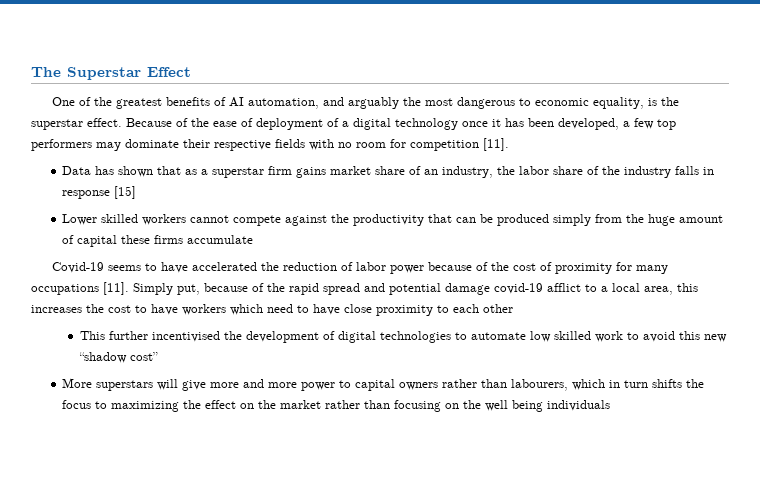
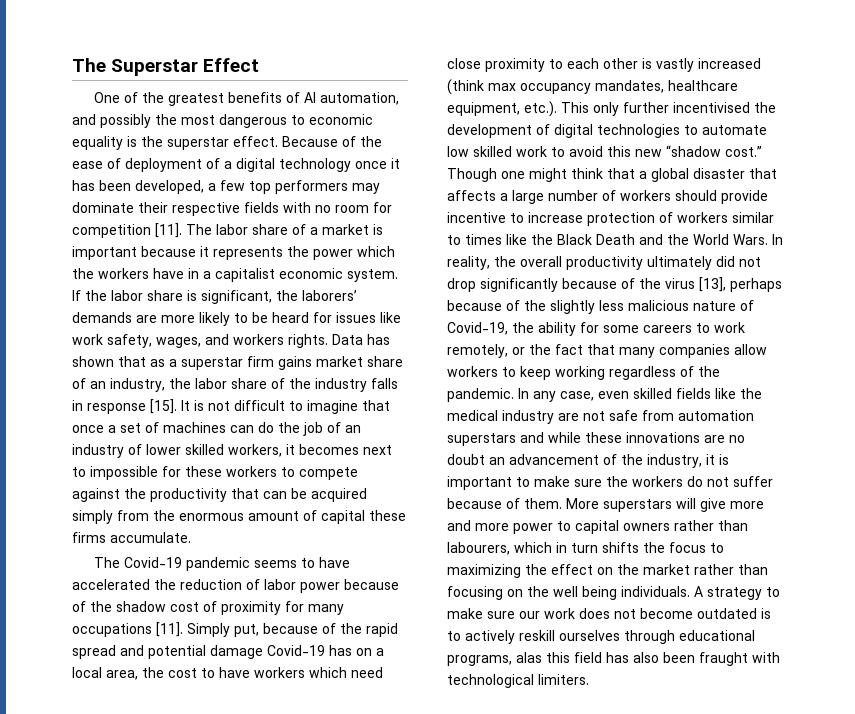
- One of the greatest benefits of AI automation, and arguably the most dangerous to economic equality, is the superstar effect.
+ One of the greatest benefits of AI automation, and possibly the most dangerous to economic equality is the superstar effect.
- Because of the ease of deployment of a digital technology once it has been developed, a few top performers may dominate their respective fields with no room for competition [11].
- Data has shown that as a superstar firm gains market share of an industry, the labor share of the industry falls in response [15]
- Lower skilled workers cannot compete against the productivity that can be produced simply from the huge amount of capital these firms accumulate
- Covid-19 seems to have accelerated the reduction of labor power because of the cost of proximity for many occupations [11].
+ Because of the ease of deployment of a digital technology once it has been developed, a few top performers may dominate their respective fields with no room for competition [11]. The labor share of a market is important because it represents the power which the workers have in a capitalist economic system. If the labor share is significant, the laborers’ demands are more likely to be heard for issues like work safety, wages, and workers rights. Data has shown that as a superstar firm gains market share of an industry, the labor share of the industry falls in response [15]. It is not difficult to imagine that once a set of machines can do the job of an industry of lower skilled workers, it becomes next to impossible for these workers to compete against the productivity that can be acquired simply from the enormous amount of capital these firms accumulate.
+ The Covid-19 pandemic seems to have accelerated the reduction of labor power because of the shadow cost of proximity for many occupations [11].
- Simply put, because of the rapid spread and potential damage covid-19 afflict to a local area, this increases the cost to have workers which need to have close proximity to each other
- This further incentivised the development of digital technologies to automate low skilled work to avoid this new “shadow cost”
- More superstars will give more and more power to capital owners rather than labourers, which in turn shifts the focus to maximizing the effect on the market rather than focusing on the well being individuals
+ Simply put, because of the rapid spread and potential damage Covid-19 has on a local area, the cost to have workers which need close proximity to each other is vastly increased (think max occupancy mandates, healthcare equipment, etc.). This only further incentivised the development of digital technologies to automate low skilled work to avoid this new “shadow cost.” Though one might think that a global disaster that affects a large number of workers should provide incentive to increase protection of workers similar to times like the Black Death and the World Wars. In reality, the overall productivity ultimately did not drop significantly because of the virus [13], perhaps because of the slightly less malicious nature of Covid-19, the ability for some careers to work remotely, or the fact that many companies allow workers to keep working regardless of the pandemic. In any case, even skilled fields like the medical industry are not safe from automation superstars and while these innovations are no doubt an advancement of the industry, it is important to make sure the workers do not suffer because of them. More superstars will give more and more power to capital owners rather than labourers, which in turn shifts the focus to maximizing the effect on the market rather than focusing on the well being individuals. A strategy to make sure our work does not become outdated is to actively reskill ourselves through educational programs, alas this field has also been fraught with technological limiters.

